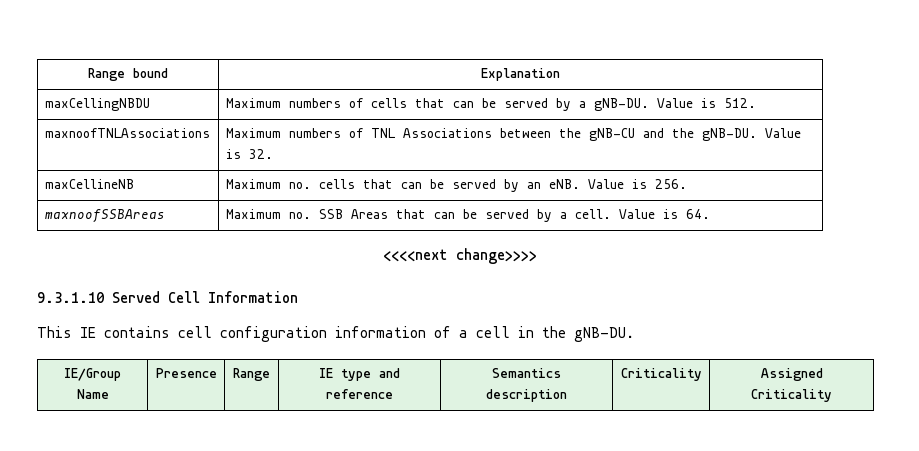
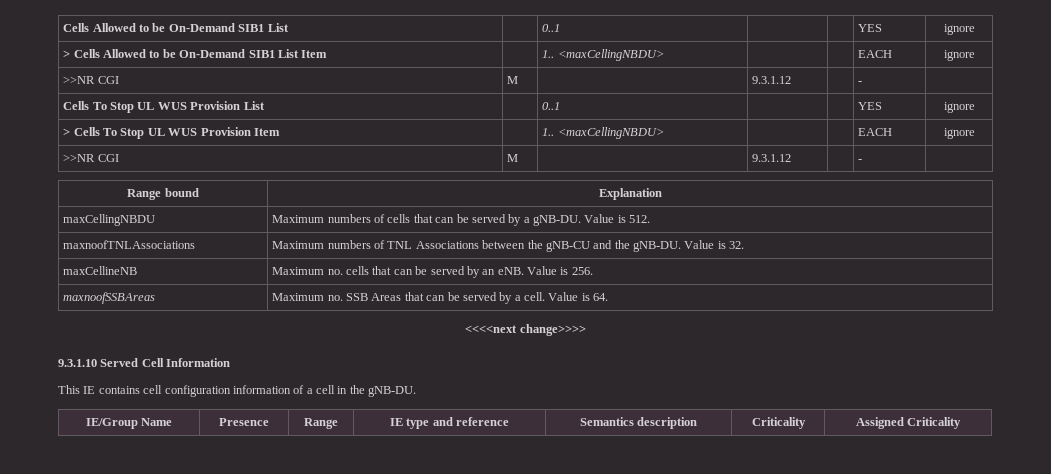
+ Cells Allowed to be On-Demand SIB1 List | | 0..1 | | | YES | ignore
+ > Cells Allowed to be On-Demand SIB1 List Item | | 1.. <maxCellingNBDU> | | | EACH | ignore
+ >>NR CGI | M | | 9.3.1.12 | | - |
+ Cells To Stop UL WUS Provision List | | 0..1 | | | YES | ignore
+ > Cells To Stop UL WUS Provision Item | | 1.. <maxCellingNBDU> | | | EACH | ignore
+ >>NR CGI | M | | 9.3.1.12 | | - |

